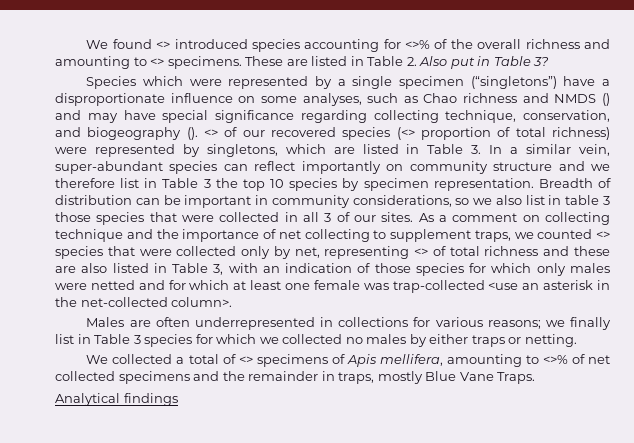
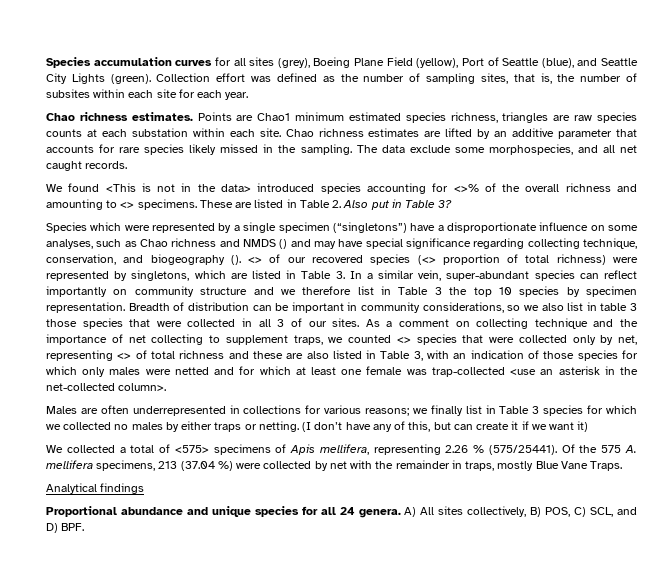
- We found <> introduced species accounting for <>% of the overall richness and amounting to <> specimens.
+ Species accumulation curves for all sites (grey), Boeing Plane Field (yellow), Port of Seattle (blue), and Seattle City Lights (green). Collection effort was defined as the number of sampling sites, that is, the number of subsites within each site for each year.
+ Chao richness estimates. Points are Chao1 minimum estimated species richness, triangles are raw species counts at each substation within each site. Chao richness estimates are lifted by an additive parameter that accounts for rare species likely missed in the sampling. The data exclude some morphospecies, and all net caught records.
+ We found <This is not in the data> introduced species accounting for <>% of the overall richness and amounting to <> specimens.
+ (I don’t have any of this, but can create it if we want it)
- We collected a total of <> specimens of Apis mellifera, amounting to <>% of net collected specimens and the remainder in traps, mostly Blue Vane Traps.
+ We collected a total of <575> specimens of Apis mellifera, representing 2.26 % (575/25441). Of the 575 A. mellifera specimens, 213 (37.04 %) were collected by net with the remainder in traps, mostly Blue Vane Traps.
+ Proportional abundance and unique species for all 24 genera. A) All sites collectively, B) POS, C) SCL, and D) BPF.

